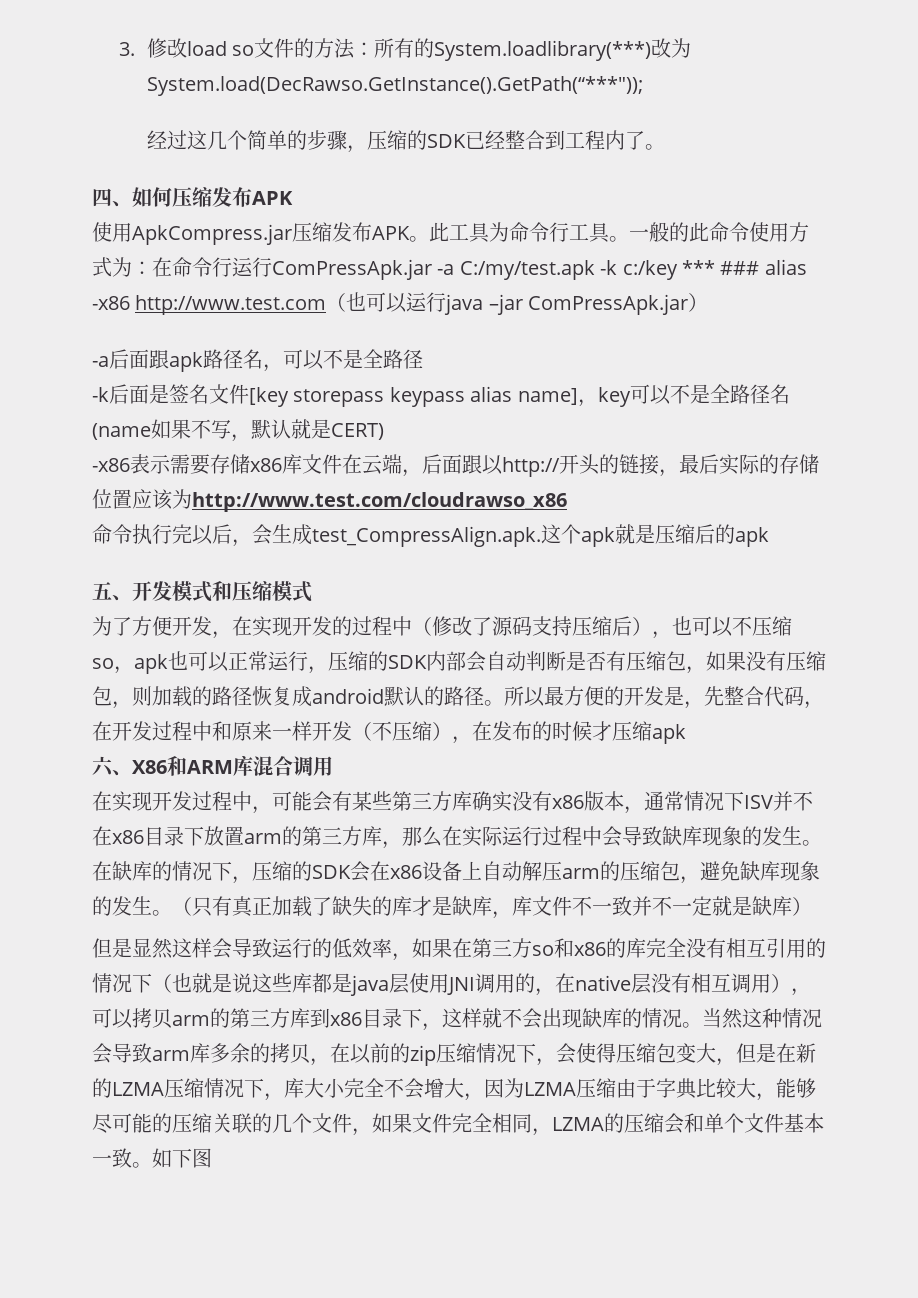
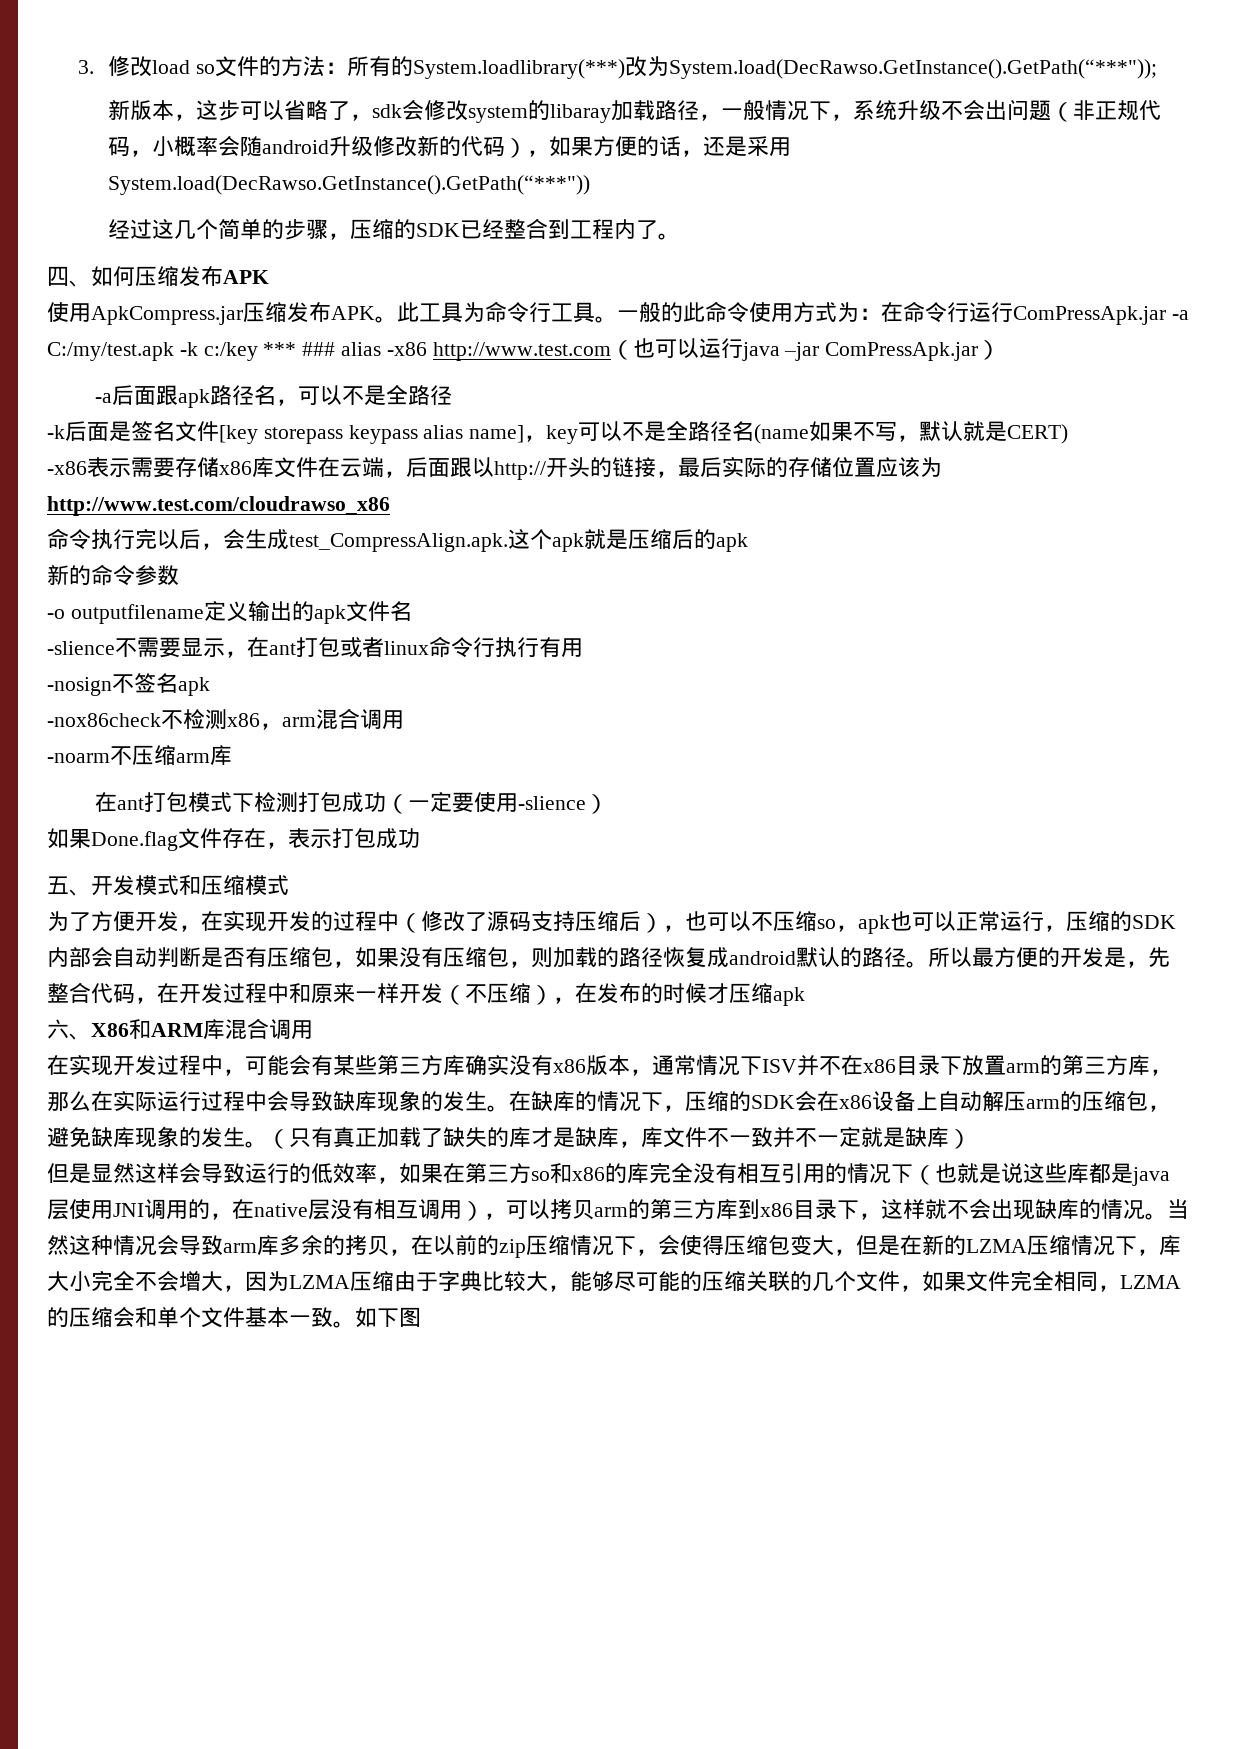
+ 新版本，这步可以省略了，sdk会修改system的libaray加载路径，一般情况下，系统升级不会出问题（非正规代码，小概率会随android升级修改新的代码），如果方便的话，还是采用System.load(DecRawso.GetInstance().GetPath(“***"))
+ 新的命令参数
+ -o outputfilename定义输出的apk文件名
+ -slience不需要显示，在ant打包或者linux命令行执行有用
+ -nosign不签名apk
+ -nox86check不检测x86，arm混合调用
+ -noarm不压缩arm库
+ 在ant打包模式下检测打包成功（一定要使用-slience）
+ 如果Done.flag文件存在，表示打包成功

